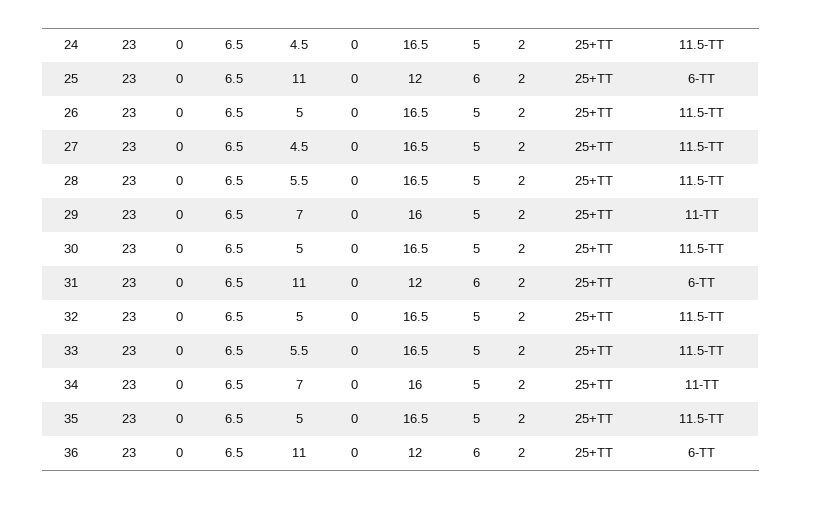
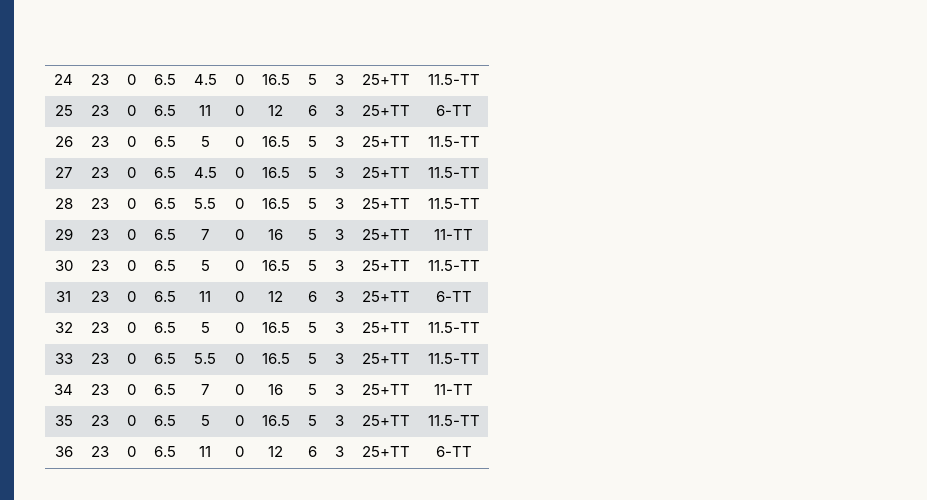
- 24 | 23 | 0 | 6.5 | 4.5 | 0 | 16.5 | 5 | 2 | 25+TT | 11.5-TT
+ 24 | 23 | 0 | 6.5 | 4.5 | 0 | 16.5 | 5 | 3 | 25+TT | 11.5-TT
- 25 | 23 | 0 | 6.5 | 11 | 0 | 12 | 6 | 2 | 25+TT | 6-TT
+ 25 | 23 | 0 | 6.5 | 11 | 0 | 12 | 6 | 3 | 25+TT | 6-TT
- 26 | 23 | 0 | 6.5 | 5 | 0 | 16.5 | 5 | 2 | 25+TT | 11.5-TT
+ 26 | 23 | 0 | 6.5 | 5 | 0 | 16.5 | 5 | 3 | 25+TT | 11.5-TT
- 27 | 23 | 0 | 6.5 | 4.5 | 0 | 16.5 | 5 | 2 | 25+TT | 11.5-TT
+ 27 | 23 | 0 | 6.5 | 4.5 | 0 | 16.5 | 5 | 3 | 25+TT | 11.5-TT
- 28 | 23 | 0 | 6.5 | 5.5 | 0 | 16.5 | 5 | 2 | 25+TT | 11.5-TT
+ 28 | 23 | 0 | 6.5 | 5.5 | 0 | 16.5 | 5 | 3 | 25+TT | 11.5-TT
- 29 | 23 | 0 | 6.5 | 7 | 0 | 16 | 5 | 2 | 25+TT | 11-TT
+ 29 | 23 | 0 | 6.5 | 7 | 0 | 16 | 5 | 3 | 25+TT | 11-TT
- 30 | 23 | 0 | 6.5 | 5 | 0 | 16.5 | 5 | 2 | 25+TT | 11.5-TT
+ 30 | 23 | 0 | 6.5 | 5 | 0 | 16.5 | 5 | 3 | 25+TT | 11.5-TT
- 31 | 23 | 0 | 6.5 | 11 | 0 | 12 | 6 | 2 | 25+TT | 6-TT
+ 31 | 23 | 0 | 6.5 | 11 | 0 | 12 | 6 | 3 | 25+TT | 6-TT
- 32 | 23 | 0 | 6.5 | 5 | 0 | 16.5 | 5 | 2 | 25+TT | 11.5-TT
+ 32 | 23 | 0 | 6.5 | 5 | 0 | 16.5 | 5 | 3 | 25+TT | 11.5-TT
- 33 | 23 | 0 | 6.5 | 5.5 | 0 | 16.5 | 5 | 2 | 25+TT | 11.5-TT
+ 33 | 23 | 0 | 6.5 | 5.5 | 0 | 16.5 | 5 | 3 | 25+TT | 11.5-TT
- 34 | 23 | 0 | 6.5 | 7 | 0 | 16 | 5 | 2 | 25+TT | 11-TT
+ 34 | 23 | 0 | 6.5 | 7 | 0 | 16 | 5 | 3 | 25+TT | 11-TT
- 35 | 23 | 0 | 6.5 | 5 | 0 | 16.5 | 5 | 2 | 25+TT | 11.5-TT
+ 35 | 23 | 0 | 6.5 | 5 | 0 | 16.5 | 5 | 3 | 25+TT | 11.5-TT
- 36 | 23 | 0 | 6.5 | 11 | 0 | 12 | 6 | 2 | 25+TT | 6-TT
+ 36 | 23 | 0 | 6.5 | 11 | 0 | 12 | 6 | 3 | 25+TT | 6-TT

